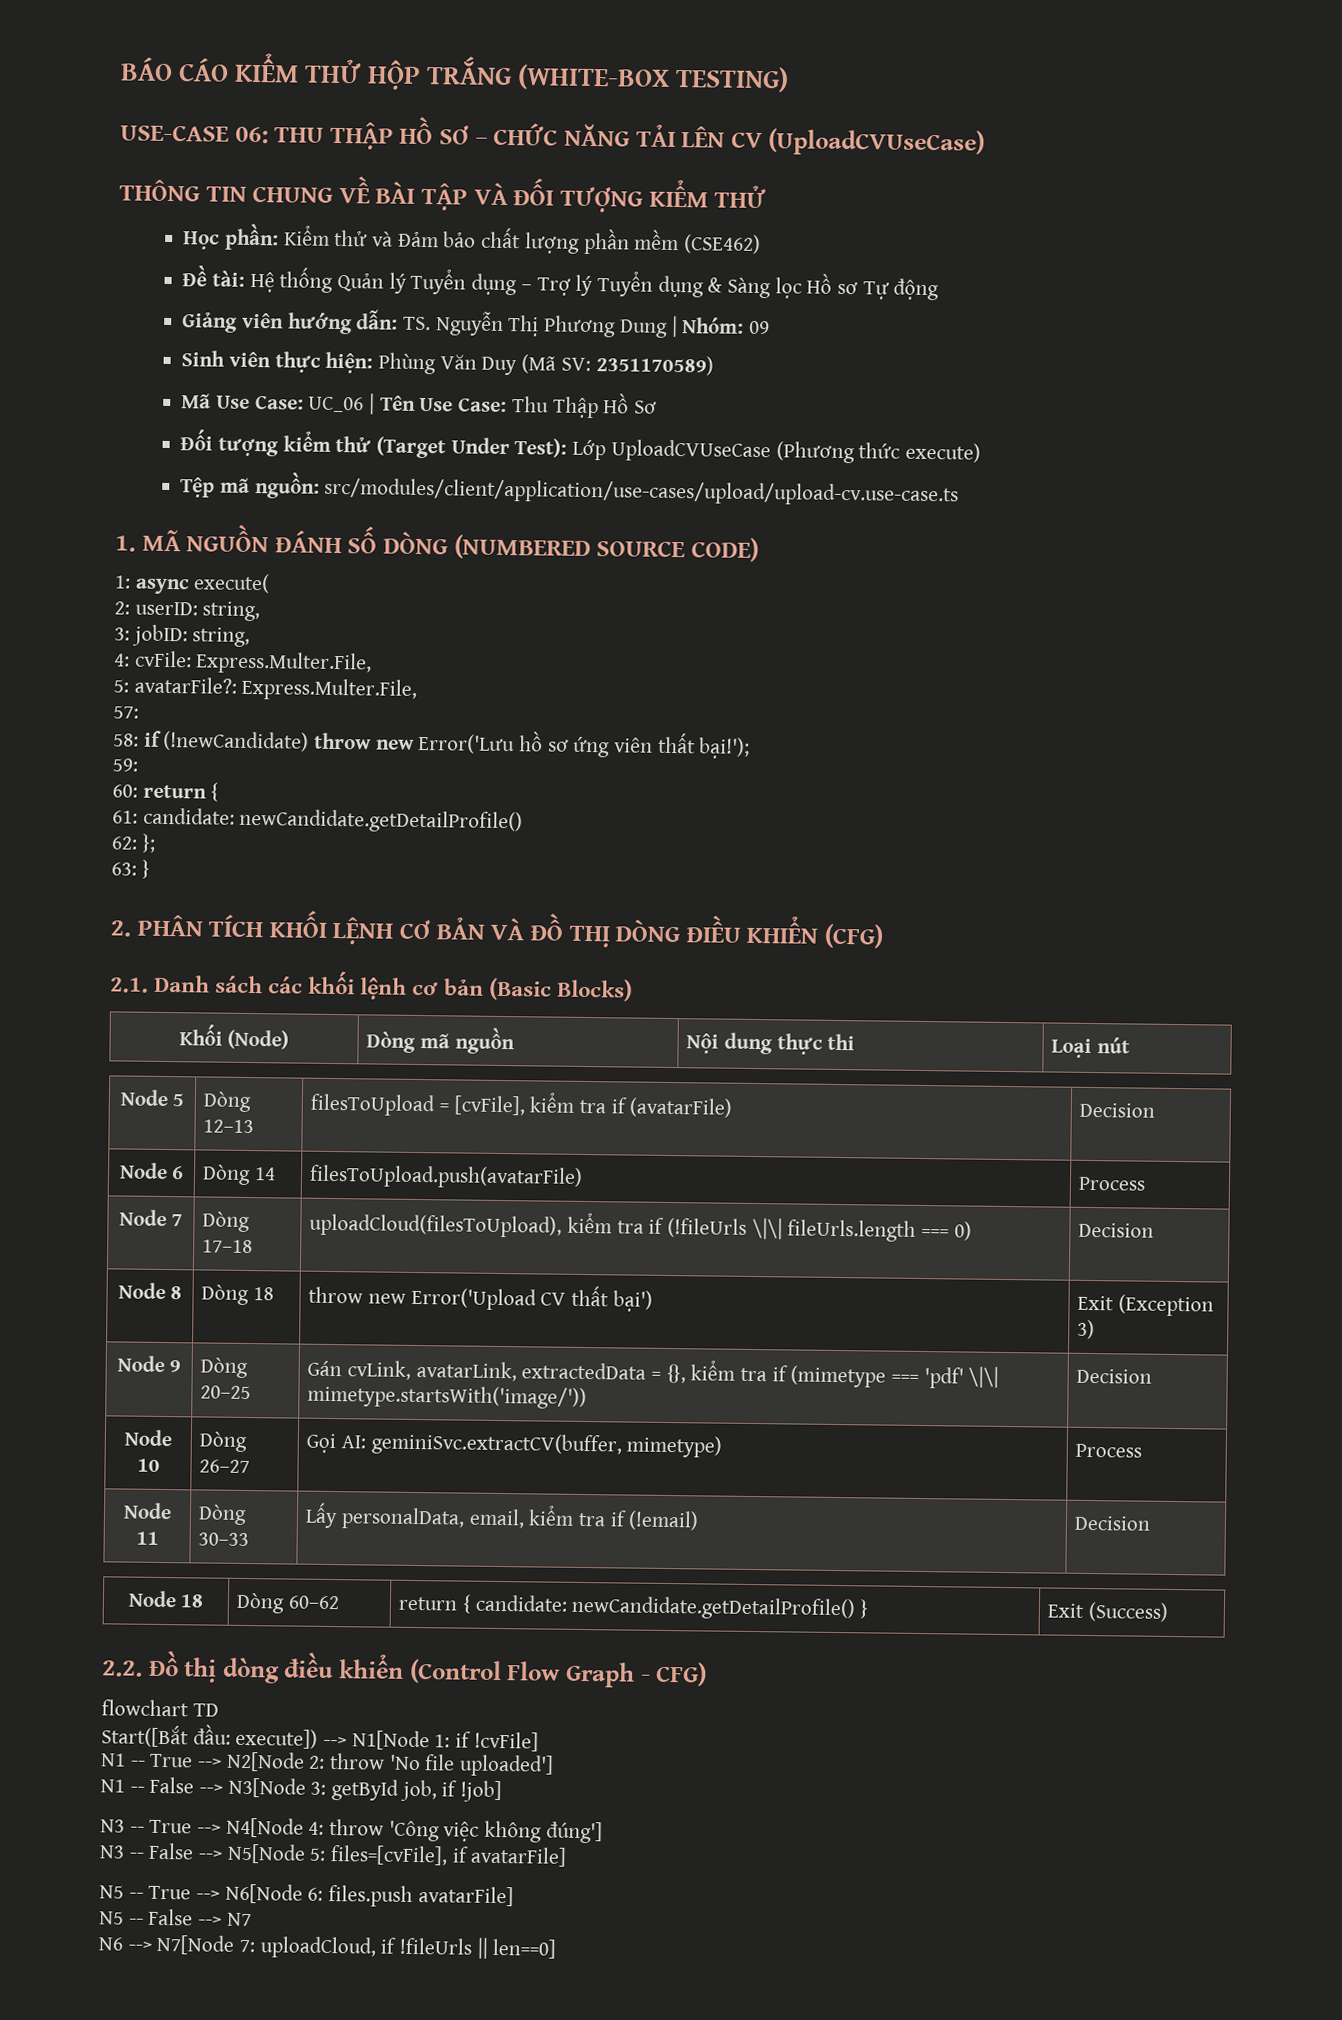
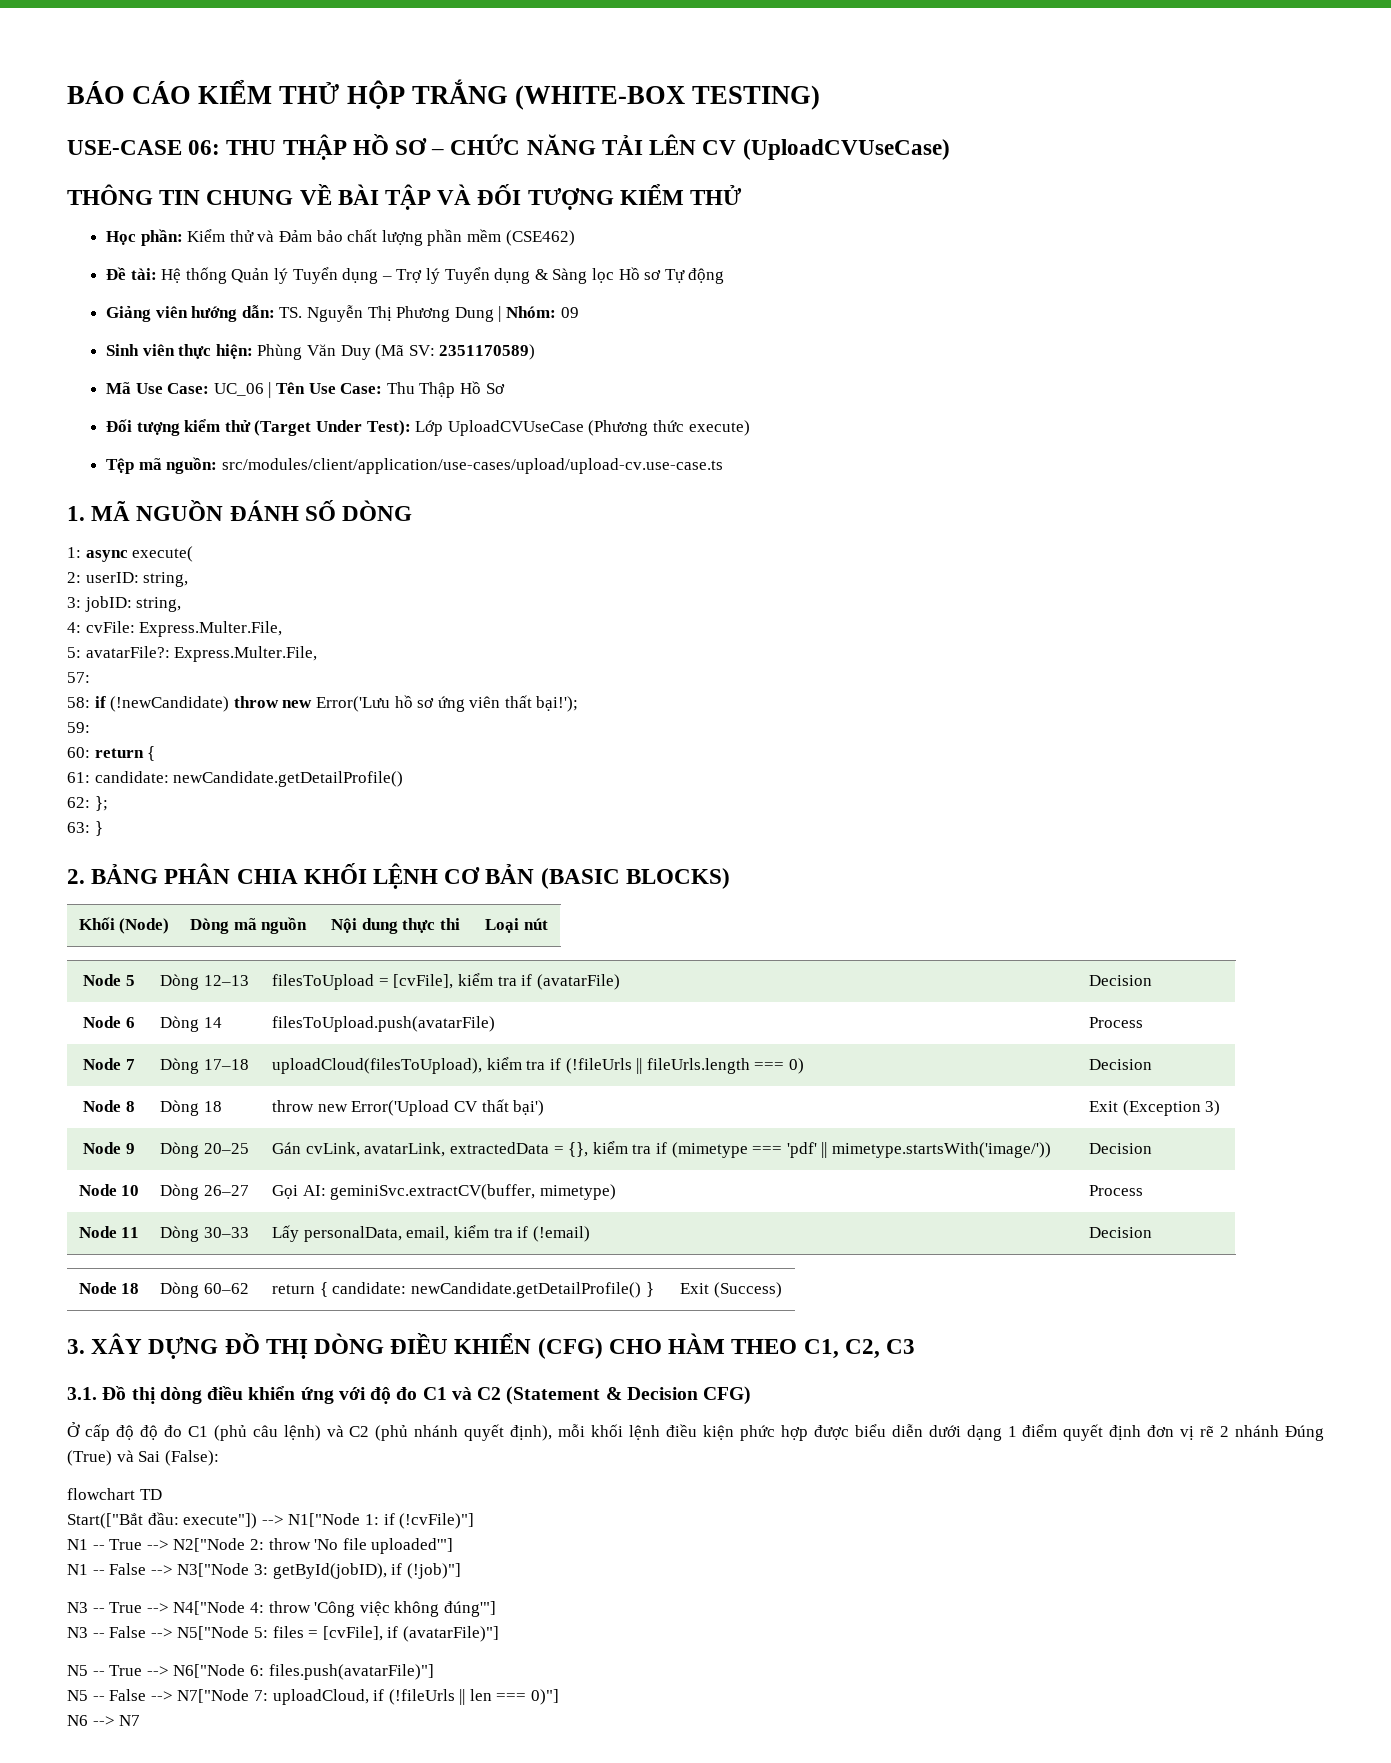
- 1. MÃ NGUỒN ĐÁNH SỐ DÒNG (NUMBERED SOURCE CODE)
+ 1. MÃ NGUỒN ĐÁNH SỐ DÒNG
- 2. PHÂN TÍCH KHỐI LỆNH CƠ BẢN VÀ ĐỒ THỊ DÒNG ĐIỀU KHIỂN (CFG)
- 2.1. Danh sách các khối lệnh cơ bản (Basic Blocks)
+ 2. BẢNG PHÂN CHIA KHỐI LỆNH CƠ BẢN (BASIC BLOCKS)
- Node 7 | Dòng 17–18 | uploadCloud(filesToUpload), kiểm tra if (!fileUrls \|\| fileUrls.length === 0) | Decision
+ Node 7 | Dòng 17–18 | uploadCloud(filesToUpload), kiểm tra if (!fileUrls || fileUrls.length === 0) | Decision
- Node 9 | Dòng 20–25 | Gán cvLink, avatarLink, extractedData = {}, kiểm tra if (mimetype === 'pdf' \|\| mimetype.startsWith('image/')) | Decision
+ Node 9 | Dòng 20–25 | Gán cvLink, avatarLink, extractedData = {}, kiểm tra if (mimetype === 'pdf' || mimetype.startsWith('image/')) | Decision
- 2.2. Đồ thị dòng điều khiển (Control Flow Graph - CFG)
+ 3. XÂY DỰNG ĐỒ THỊ DÒNG ĐIỀU KHIỂN (CFG) CHO HÀM THEO C1, C2, C3
+ 3.1. Đồ thị dòng điều khiển ứng với độ đo C1 và C2 (Statement & Decision CFG)
+ Ở cấp độ độ đo C1 (phủ câu lệnh) và C2 (phủ nhánh quyết định), mỗi khối lệnh điều kiện phức hợp được biểu diễn dưới dạng 1 điểm quyết định đơn vị rẽ 2 nhánh Đúng (True) và Sai (False):
  flowchart TD
- Start([Bắt đầu: execute]) --> N1[Node 1: if !cvFile]
+ Start(["Bắt đầu: execute"]) --> N1["Node 1: if (!cvFile)"]
- N1 -- True --> N2[Node 2: throw 'No file uploaded']
+ N1 -- True --> N2["Node 2: throw 'No file uploaded'"]
- N1 -- False --> N3[Node 3: getById job, if !job]
+ N1 -- False --> N3["Node 3: getById(jobID), if (!job)"]
- N3 -- True --> N4[Node 4: throw 'Công việc không đúng']
+ N3 -- True --> N4["Node 4: throw 'Công việc không đúng'"]
- N3 -- False --> N5[Node 5: files=[cvFile], if avatarFile]
+ N3 -- False --> N5["Node 5: files = [cvFile], if (avatarFile)"]
- N5 -- True --> N6[Node 6: files.push avatarFile]
+ N5 -- True --> N6["Node 6: files.push(avatarFile)"]
- N5 -- False --> N7
- N6 --> N7[Node 7: uploadCloud, if !fileUrls || len==0]
+ N5 -- False --> N7["Node 7: uploadCloud, if (!fileUrls || len === 0)"]
+ N6 --> N7

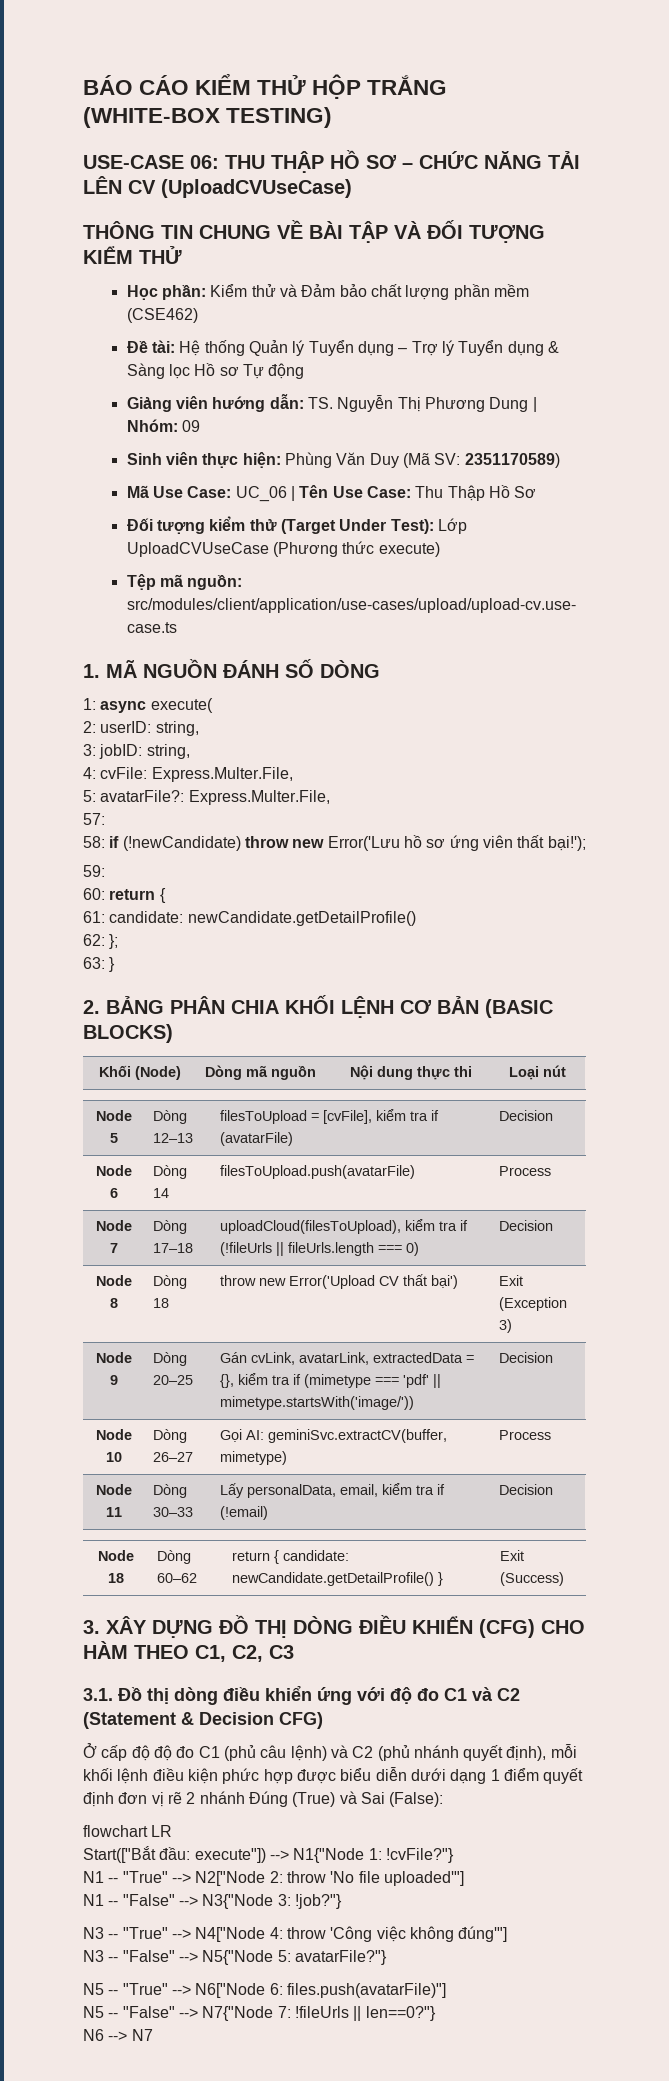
- flowchart TD
+ flowchart LR
- Start(["Bắt đầu: execute"]) --> N1["Node 1: if (!cvFile)"]
- N1 -- True --> N2["Node 2: throw 'No file uploaded'"]
+ Start(["Bắt đầu: execute"]) --> N1{"Node 1: !cvFile?"}
+ N1 -- "True" --> N2["Node 2: throw 'No file uploaded'"]
- N1 -- False --> N3["Node 3: getById(jobID), if (!job)"]
- N3 -- True --> N4["Node 4: throw 'Công việc không đúng'"]
+ N1 -- "False" --> N3{"Node 3: !job?"}
+ N3 -- "True" --> N4["Node 4: throw 'Công việc không đúng'"]
- N3 -- False --> N5["Node 5: files = [cvFile], if (avatarFile)"]
- N5 -- True --> N6["Node 6: files.push(avatarFile)"]
+ N3 -- "False" --> N5{"Node 5: avatarFile?"}
+ N5 -- "True" --> N6["Node 6: files.push(avatarFile)"]
- N5 -- False --> N7["Node 7: uploadCloud, if (!fileUrls || len === 0)"]
+ N5 -- "False" --> N7{"Node 7: !fileUrls || len==0?"}

